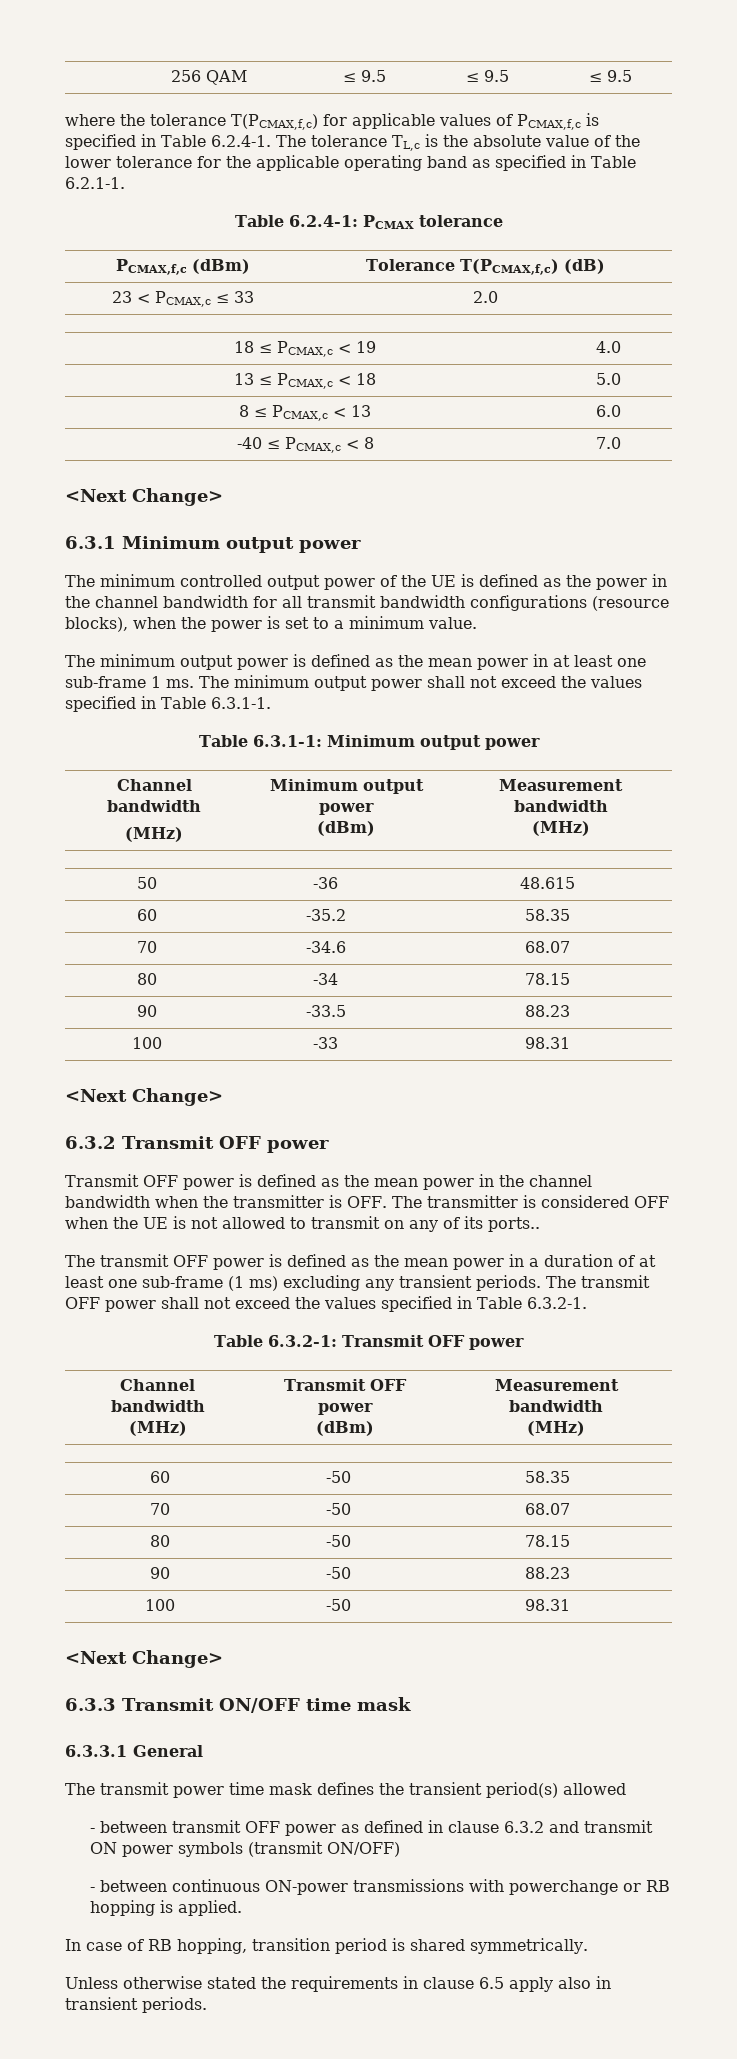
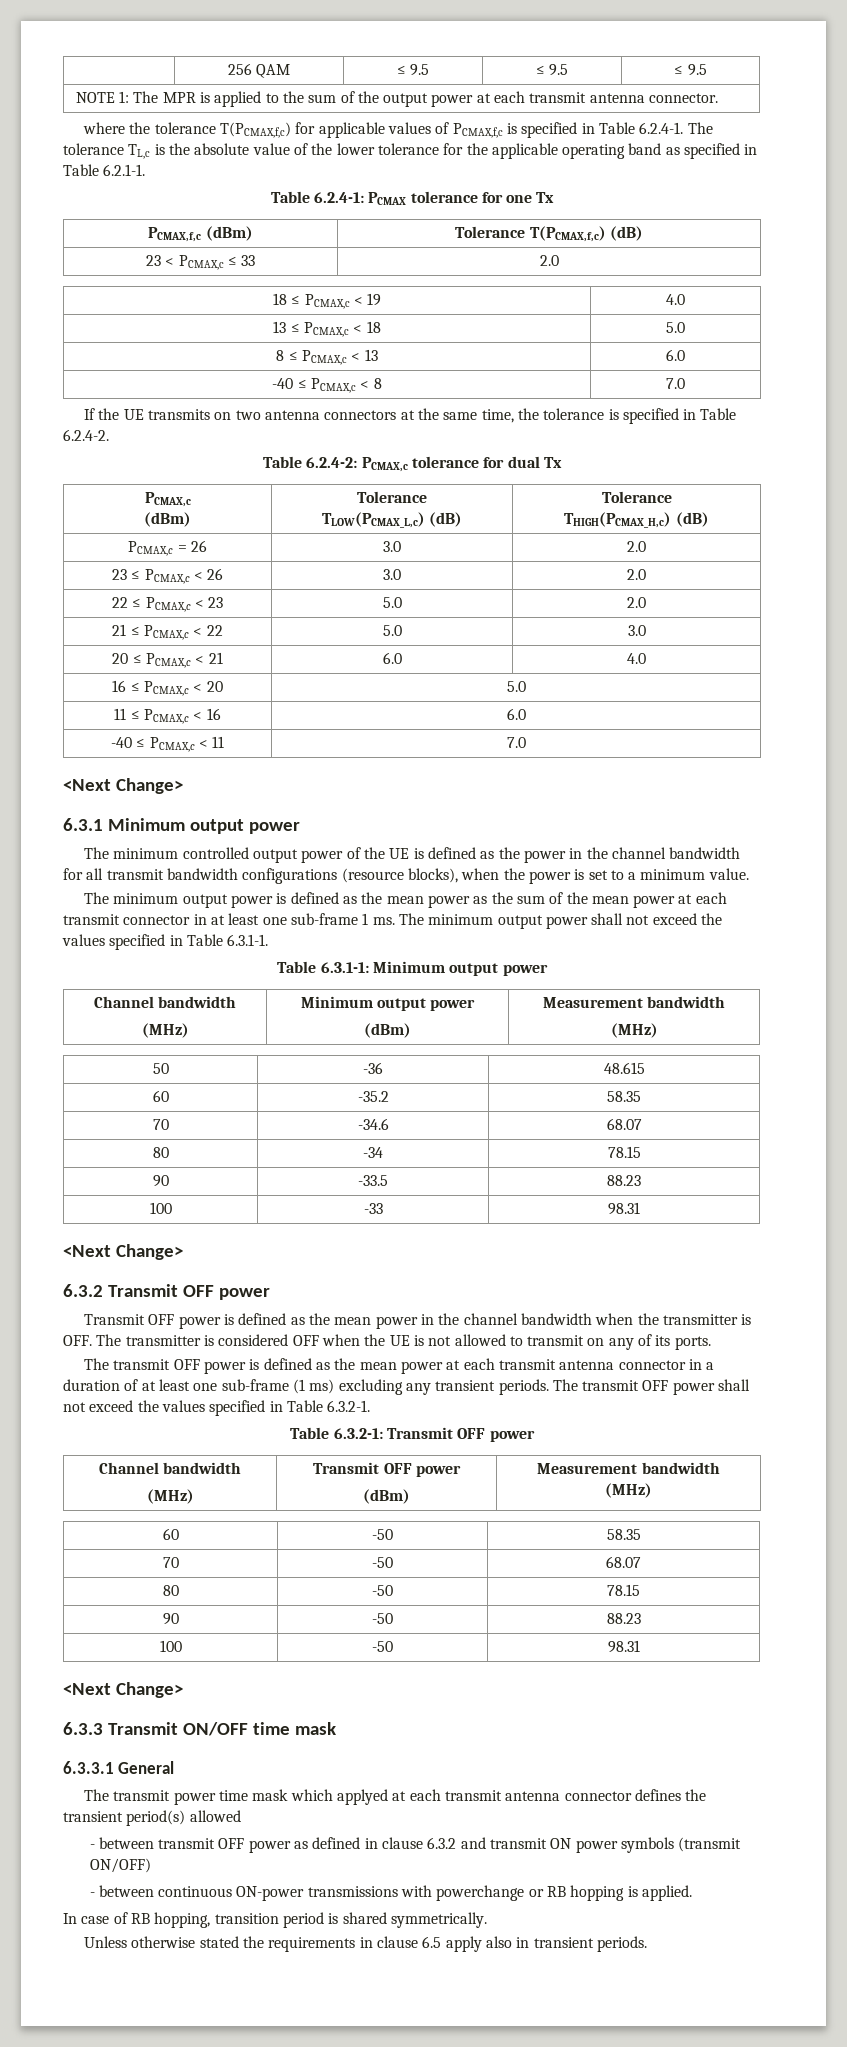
+ NOTE 1: The MPR is applied to the sum of the output power at each transmit antenna connector.
- Table 6.2.4-1: PCMAX tolerance
+ Table 6.2.4-1: PCMAX tolerance for one Tx
+ If the UE transmits on two antenna connectors at the same time, the tolerance is specified in Table 6.2.4-2.
+ Table 6.2.4-2: PCMAX,c tolerance for dual Tx
+ PCMAX,c
+ (dBm) | Tolerance
+ TLOW(PCMAX_L,c) (dB) | Tolerance
+ THIGH(PCMAX_H,c) (dB)
+ PCMAX,c = 26 | 3.0 | 2.0
+ 23 ≤ PCMAX,c < 26 | 3.0 | 2.0
+ 22 ≤ PCMAX,c < 23 | 5.0 | 2.0
+ 21 ≤ PCMAX,c < 22 | 5.0 | 3.0
+ 20 ≤ PCMAX,c < 21 | 6.0 | 4.0
+ 16 ≤ PCMAX,c < 20 | 5.0
+ 11 ≤ PCMAX,c < 16 | 6.0
+ -40 ≤ PCMAX,c < 11 | 7.0
- The minimum output power is defined as the mean power in at least one sub-frame 1 ms.
+ The minimum output power is defined as the mean power as the sum of the mean power at each transmit connector in at least one sub-frame 1 ms.
- Transmit OFF power is defined as the mean power in the channel bandwidth when the transmitter is OFF. The transmitter is considered OFF when the UE is not allowed to transmit on any of its ports..
+ Transmit OFF power is defined as the mean power in the channel bandwidth when the transmitter is OFF. The transmitter is considered OFF when the UE is not allowed to transmit on any of its ports.
- The transmit OFF power is defined as the mean power in a duration of at least one sub-frame (1 ms) excluding any transient periods.
+ The transmit OFF power is defined as the mean power at each transmit antenna connector in a duration of at least one sub-frame (1 ms) excluding any transient periods.
- The transmit power time mask defines the transient period(s) allowed
+ The transmit power time mask which applyed at each transmit antenna connector defines the transient period(s) allowed

